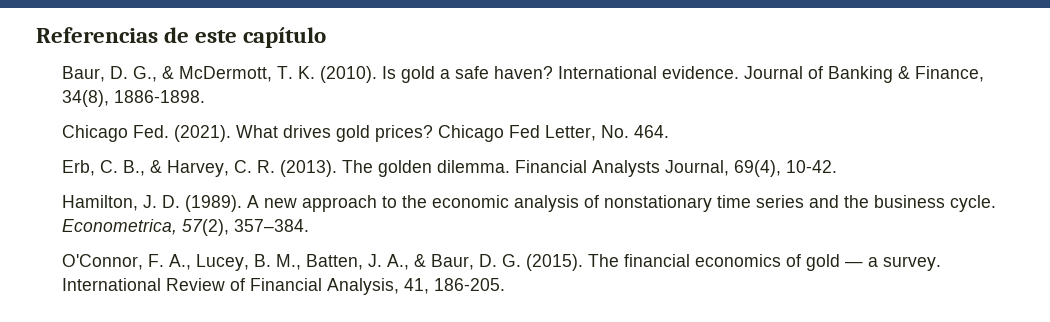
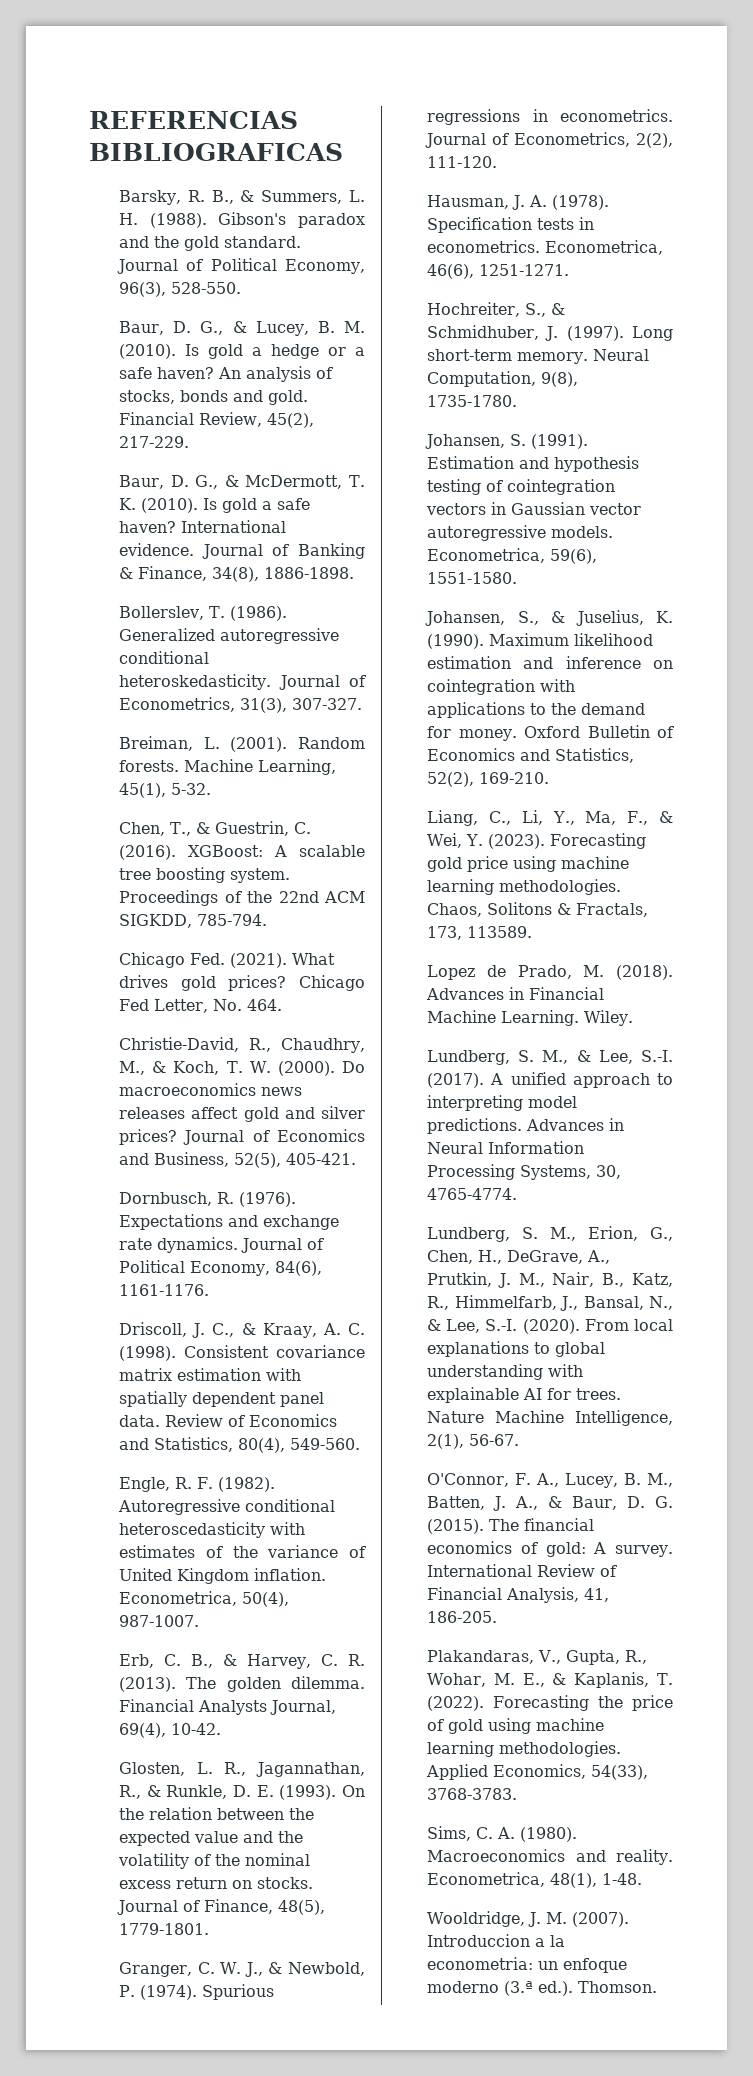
- Referencias de este capítulo
+ REFERENCIAS BIBLIOGRAFICAS
+ Barsky, R. B., & Summers, L. H. (1988). Gibson's paradox and the gold standard. Journal of Political Economy, 96(3), 528-550.
+ Baur, D. G., & Lucey, B. M. (2010). Is gold a hedge or a safe haven? An analysis of stocks, bonds and gold. Financial Review, 45(2), 217-229.
+ Bollerslev, T. (1986). Generalized autoregressive conditional heteroskedasticity. Journal of Econometrics, 31(3), 307-327.
+ Breiman, L. (2001). Random forests. Machine Learning, 45(1), 5-32.
+ Chen, T., & Guestrin, C. (2016). XGBoost: A scalable tree boosting system. Proceedings of the 22nd ACM SIGKDD, 785-794.
+ Christie-David, R., Chaudhry, M., & Koch, T. W. (2000). Do macroeconomics news releases affect gold and silver prices? Journal of Economics and Business, 52(5), 405-421.
+ Dornbusch, R. (1976). Expectations and exchange rate dynamics. Journal of Political Economy, 84(6), 1161-1176.
+ Driscoll, J. C., & Kraay, A. C. (1998). Consistent covariance matrix estimation with spatially dependent panel data. Review of Economics and Statistics, 80(4), 549-560.
+ Engle, R. F. (1982). Autoregressive conditional heteroscedasticity with estimates of the variance of United Kingdom inflation. Econometrica, 50(4), 987-1007.
- Hamilton, J. D. (1989). A new approach to the economic analysis of nonstationary time series and the business cycle. Econometrica, 57(2), 357–384.
+ Glosten, L. R., Jagannathan, R., & Runkle, D. E. (1993). On the relation between the expected value and the volatility of the nominal excess return on stocks. Journal of Finance, 48(5), 1779-1801.
+ Granger, C. W. J., & Newbold, P. (1974). Spurious regressions in econometrics. Journal of Econometrics, 2(2), 111-120.
+ Hausman, J. A. (1978). Specification tests in econometrics. Econometrica, 46(6), 1251-1271.
+ Hochreiter, S., & Schmidhuber, J. (1997). Long short-term memory. Neural Computation, 9(8), 1735-1780.
+ Johansen, S. (1991). Estimation and hypothesis testing of cointegration vectors in Gaussian vector autoregressive models. Econometrica, 59(6), 1551-1580.
+ Johansen, S., & Juselius, K. (1990). Maximum likelihood estimation and inference on cointegration with applications to the demand for money. Oxford Bulletin of Economics and Statistics, 52(2), 169-210.
+ Liang, C., Li, Y., Ma, F., & Wei, Y. (2023). Forecasting gold price using machine learning methodologies. Chaos, Solitons & Fractals, 173, 113589.
+ Lopez de Prado, M. (2018). Advances in Financial Machine Learning. Wiley.
+ Lundberg, S. M., & Lee, S.-I. (2017). A unified approach to interpreting model predictions. Advances in Neural Information Processing Systems, 30, 4765-4774.
+ Lundberg, S. M., Erion, G., Chen, H., DeGrave, A., Prutkin, J. M., Nair, B., Katz, R., Himmelfarb, J., Bansal, N., & Lee, S.-I. (2020). From local explanations to global understanding with explainable AI for trees. Nature Machine Intelligence, 2(1), 56-67.
- The financial economics of gold — a survey.
+ The financial economics of gold: A survey.
+ Plakandaras, V., Gupta, R., Wohar, M. E., & Kaplanis, T. (2022). Forecasting the price of gold using machine learning methodologies. Applied Economics, 54(33), 3768-3783.
+ Sims, C. A. (1980). Macroeconomics and reality. Econometrica, 48(1), 1-48.
+ Wooldridge, J. M. (2007). Introduccion a la econometria: un enfoque moderno (3.ª ed.). Thomson.

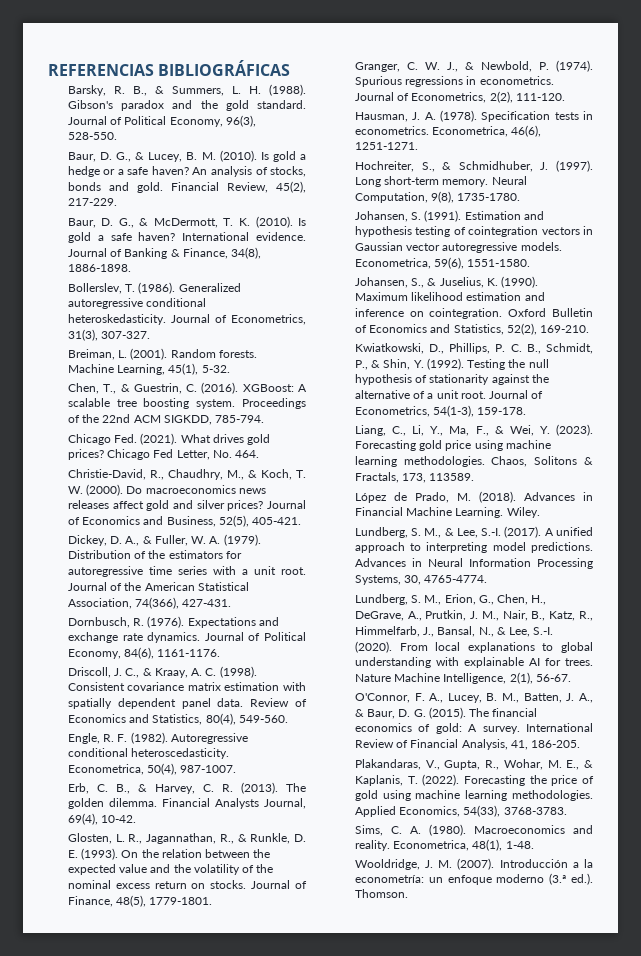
- REFERENCIAS BIBLIOGRAFICAS
+ REFERENCIAS BIBLIOGRÁFICAS
+ Dickey, D. A., & Fuller, W. A. (1979). Distribution of the estimators for autoregressive time series with a unit root. Journal of the American Statistical Association, 74(366), 427-431.
- Autoregressive conditional heteroscedasticity with estimates of the variance of United Kingdom inflation.
+ Autoregressive conditional heteroscedasticity.
- Maximum likelihood estimation and inference on cointegration with applications to the demand for money.
+ Maximum likelihood estimation and inference on cointegration.
+ Kwiatkowski, D., Phillips, P. C. B., Schmidt, P., & Shin, Y. (1992). Testing the null hypothesis of stationarity against the alternative of a unit root. Journal of Econometrics, 54(1-3), 159-178.
- Lopez de Prado, M. (2018).
+ López de Prado, M. (2018).
- Introduccion a la econometria: un enfoque moderno (3.ª ed.). Thomson.
+ Introducción a la econometría: un enfoque moderno (3.ª ed.). Thomson.

